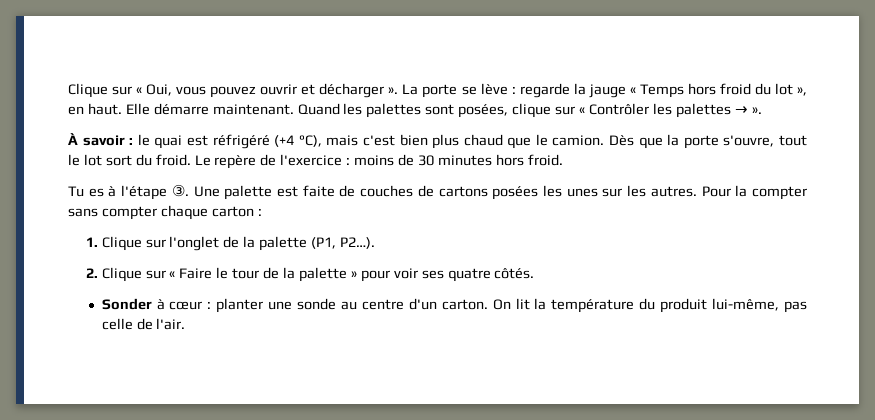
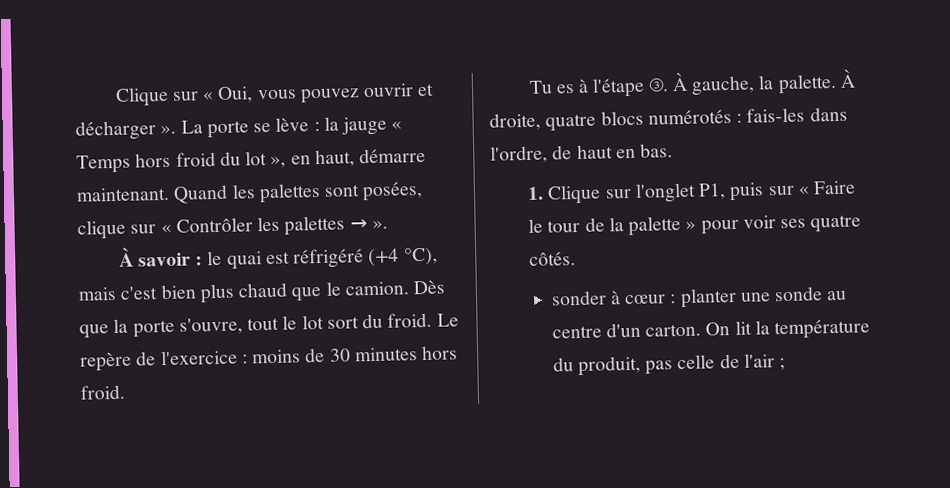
- La porte se lève : regarde la jauge « Temps hors froid du lot », en haut. Elle démarre maintenant.
+ La porte se lève : la jauge « Temps hors froid du lot », en haut, démarre maintenant.
- Tu es à l'étape ③. Une palette est faite de couches de cartons posées les unes sur les autres. Pour la compter sans compter chaque carton :
- 1. Clique sur l'onglet de la palette (P1, P2…).
- 2. Clique sur « Faire le tour de la palette » pour voir ses quatre côtés.
+ Tu es à l'étape ③. À gauche, la palette. À droite, quatre blocs numérotés : fais-les dans l'ordre, de haut en bas.
+ 1. Clique sur l'onglet P1, puis sur « Faire le tour de la palette » pour voir ses quatre côtés.
- Sonder à cœur : planter une sonde au centre d'un carton.
+ sonder à cœur : planter une sonde au centre d'un carton.
- On lit la température du produit lui-même, pas celle de l'air.
+ On lit la température du produit, pas celle de l'air ;

